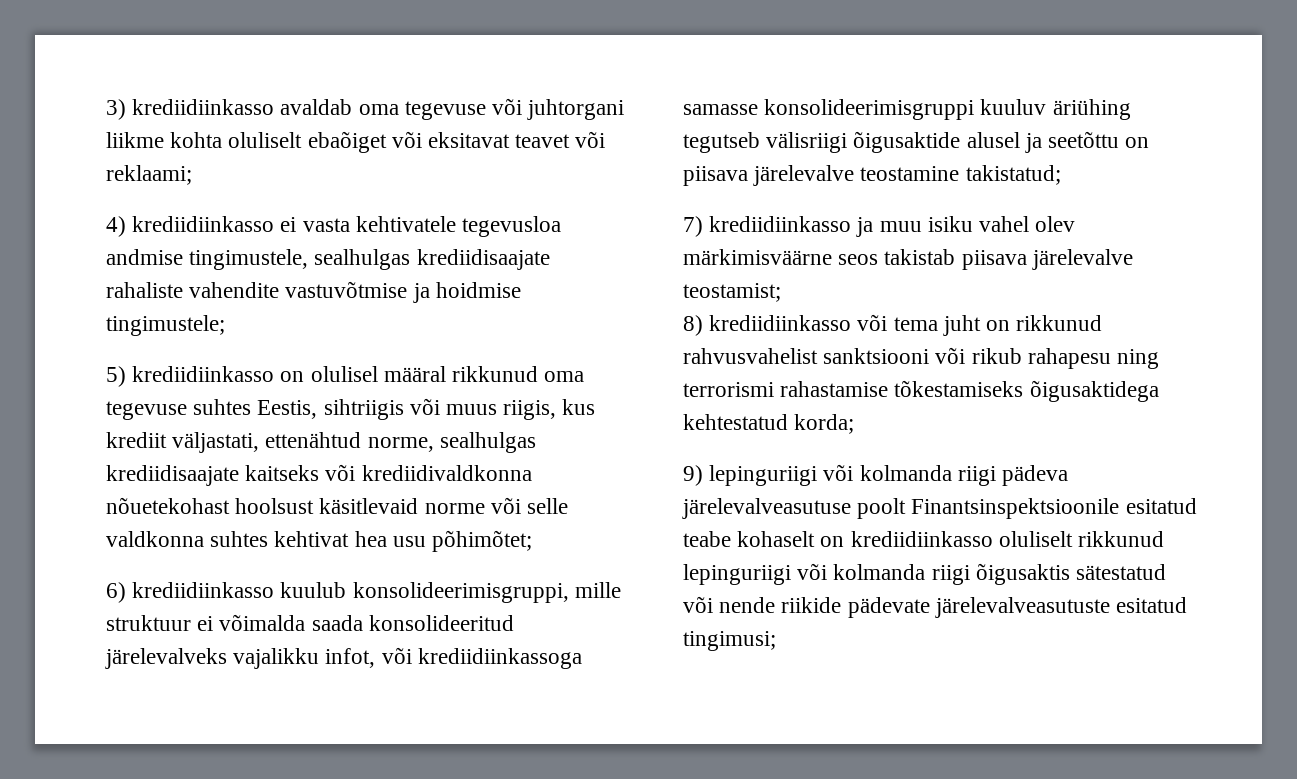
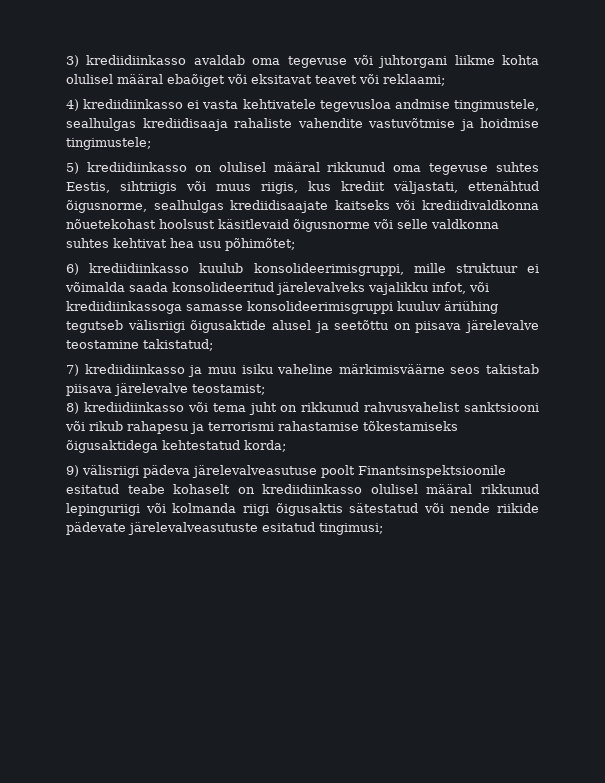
- 3) krediidiinkasso avaldab oma tegevuse või juhtorgani liikme kohta oluliselt ebaõiget või eksitavat teavet või reklaami;
+ 3) krediidiinkasso avaldab oma tegevuse või juhtorgani liikme kohta olulisel määral ebaõiget või eksitavat teavet või reklaami;
- 4) krediidiinkasso ei vasta kehtivatele tegevusloa andmise tingimustele, sealhulgas krediidisaajate rahaliste vahendite vastuvõtmise ja hoidmise tingimustele;
+ 4) krediidiinkasso ei vasta kehtivatele tegevusloa andmise tingimustele, sealhulgas krediidisaaja rahaliste vahendite vastuvõtmise ja hoidmise tingimustele;
- 5) krediidiinkasso on olulisel määral rikkunud oma tegevuse suhtes Eestis, sihtriigis või muus riigis, kus krediit väljastati, ettenähtud norme, sealhulgas krediidisaajate kaitseks või krediidivaldkonna nõuetekohast hoolsust käsitlevaid norme või selle valdkonna suhtes kehtivat hea usu põhimõtet;
+ 5) krediidiinkasso on olulisel määral rikkunud oma tegevuse suhtes Eestis, sihtriigis või muus riigis, kus krediit väljastati, ettenähtud õigusnorme, sealhulgas krediidisaajate kaitseks või krediidivaldkonna nõuetekohast hoolsust käsitlevaid õigusnorme või selle valdkonna suhtes kehtivat hea usu põhimõtet;
- 7) krediidiinkasso ja muu isiku vahel olev märkimisväärne seos takistab piisava järelevalve teostamist;
+ 7) krediidiinkasso ja muu isiku vaheline märkimisväärne seos takistab piisava järelevalve teostamist;
- 8) krediidiinkasso või tema juht on rikkunud rahvusvahelist sanktsiooni või rikub rahapesu ning terrorismi rahastamise tõkestamiseks õigusaktidega kehtestatud korda;
+ 8) krediidiinkasso või tema juht on rikkunud rahvusvahelist sanktsiooni või rikub rahapesu ja terrorismi rahastamise tõkestamiseks õigusaktidega kehtestatud korda;
- 9) lepinguriigi või kolmanda riigi pädeva järelevalveasutuse poolt Finantsinspektsioonile esitatud teabe kohaselt on krediidiinkasso oluliselt rikkunud lepinguriigi või kolmanda riigi õigusaktis sätestatud või nende riikide pädevate järelevalveasutuste esitatud tingimusi;
+ 9) välisriigi pädeva järelevalveasutuse poolt Finantsinspektsioonile esitatud teabe kohaselt on krediidiinkasso olulisel määral rikkunud lepinguriigi või kolmanda riigi õigusaktis sätestatud või nende riikide pädevate järelevalveasutuste esitatud tingimusi;

